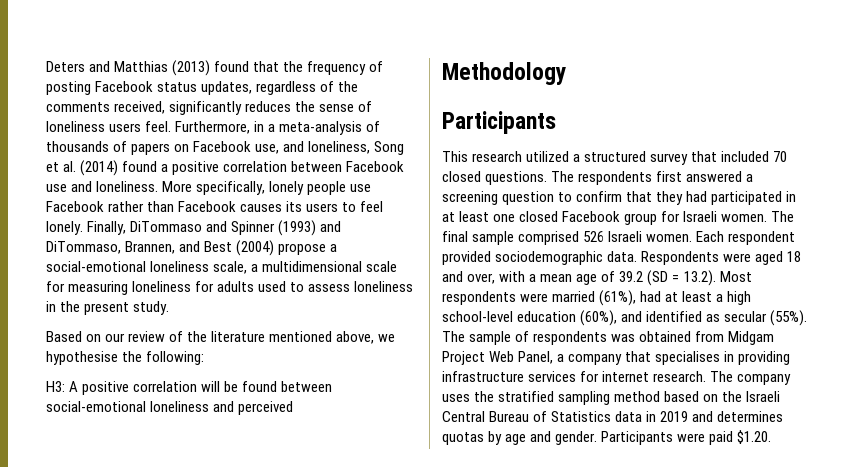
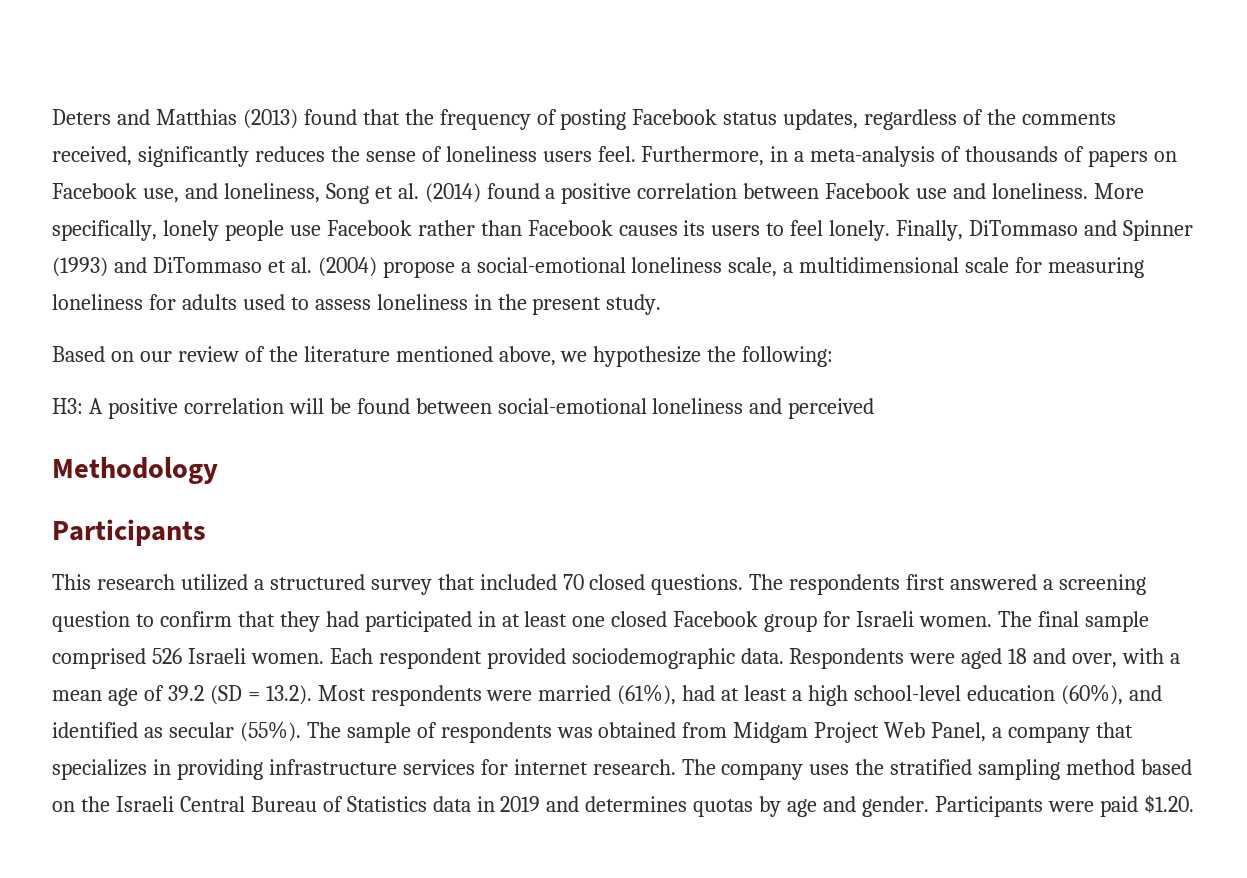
- Finally, DiTommaso and Spinner (1993) and DiTommaso, Brannen, and Best (2004) propose a social-emotional loneliness scale, a multidimensional scale for measuring loneliness for adults used to assess loneliness in the present study.
+ Finally, DiTommaso and Spinner (1993) and DiTommaso et al. (2004) propose a social-emotional loneliness scale, a multidimensional scale for measuring loneliness for adults used to assess loneliness in the present study.
- Based on our review of the literature mentioned above, we hypothesise the following:
+ Based on our review of the literature mentioned above, we hypothesize the following:
- The sample of respondents was obtained from Midgam Project Web Panel, a company that specialises in providing infrastructure services for internet research.
+ The sample of respondents was obtained from Midgam Project Web Panel, a company that specializes in providing infrastructure services for internet research.

